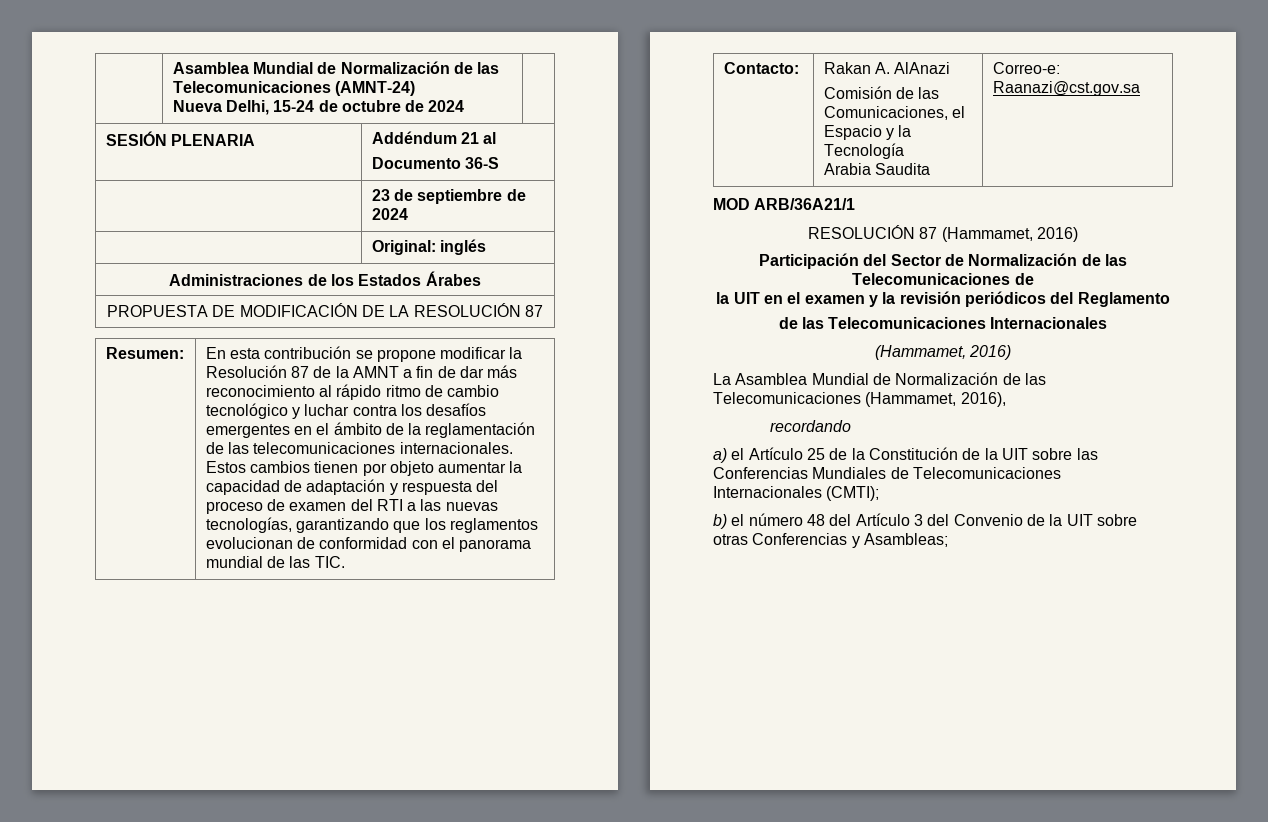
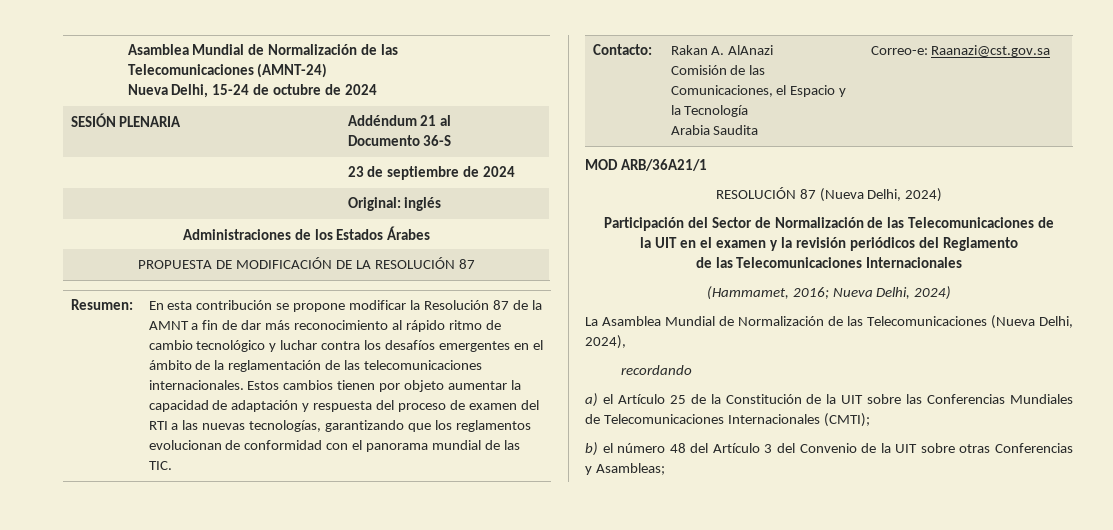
- RESOLUCIÓN 87 (Hammamet, 2016)
+ RESOLUCIÓN 87 (Nueva Delhi, 2024)
  de las Telecomunicaciones Internacionales
- (Hammamet, 2016)
+ (Hammamet, 2016; Nueva Delhi, 2024)
- La Asamblea Mundial de Normalización de las Telecomunicaciones (Hammamet, 2016),
+ La Asamblea Mundial de Normalización de las Telecomunicaciones (Nueva Delhi, 2024),

